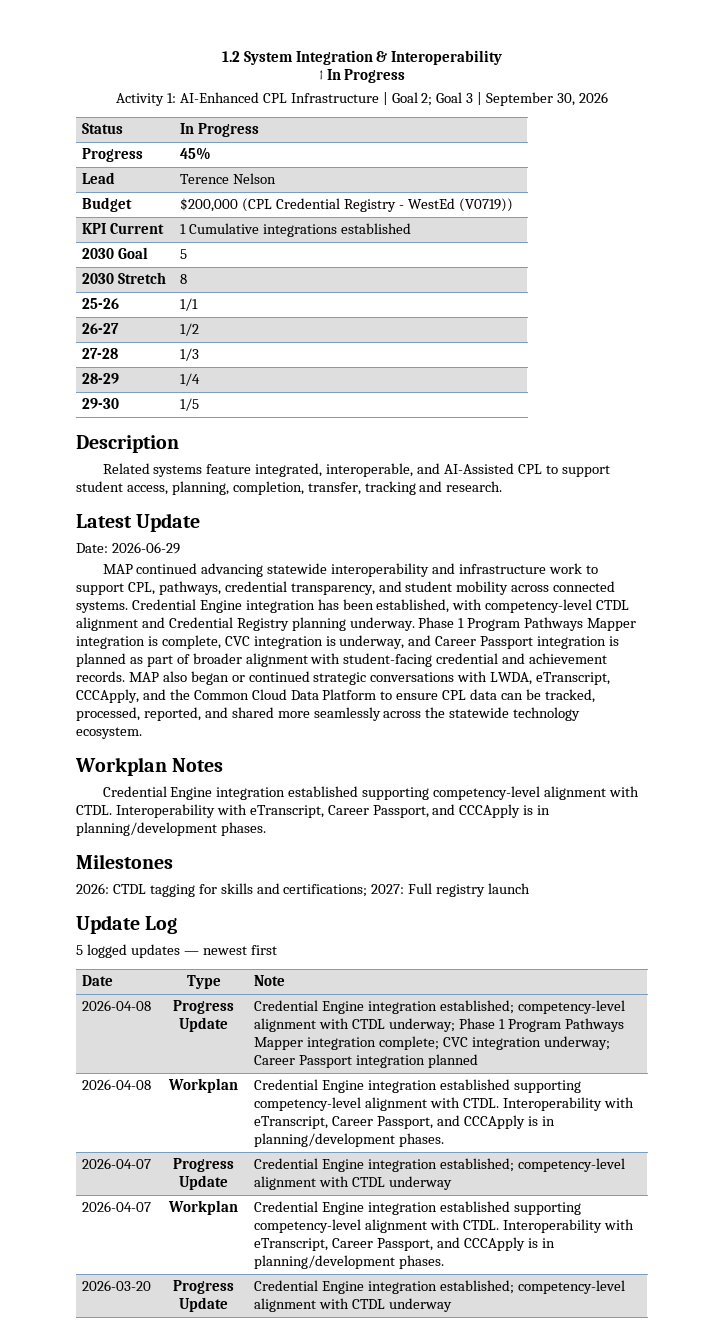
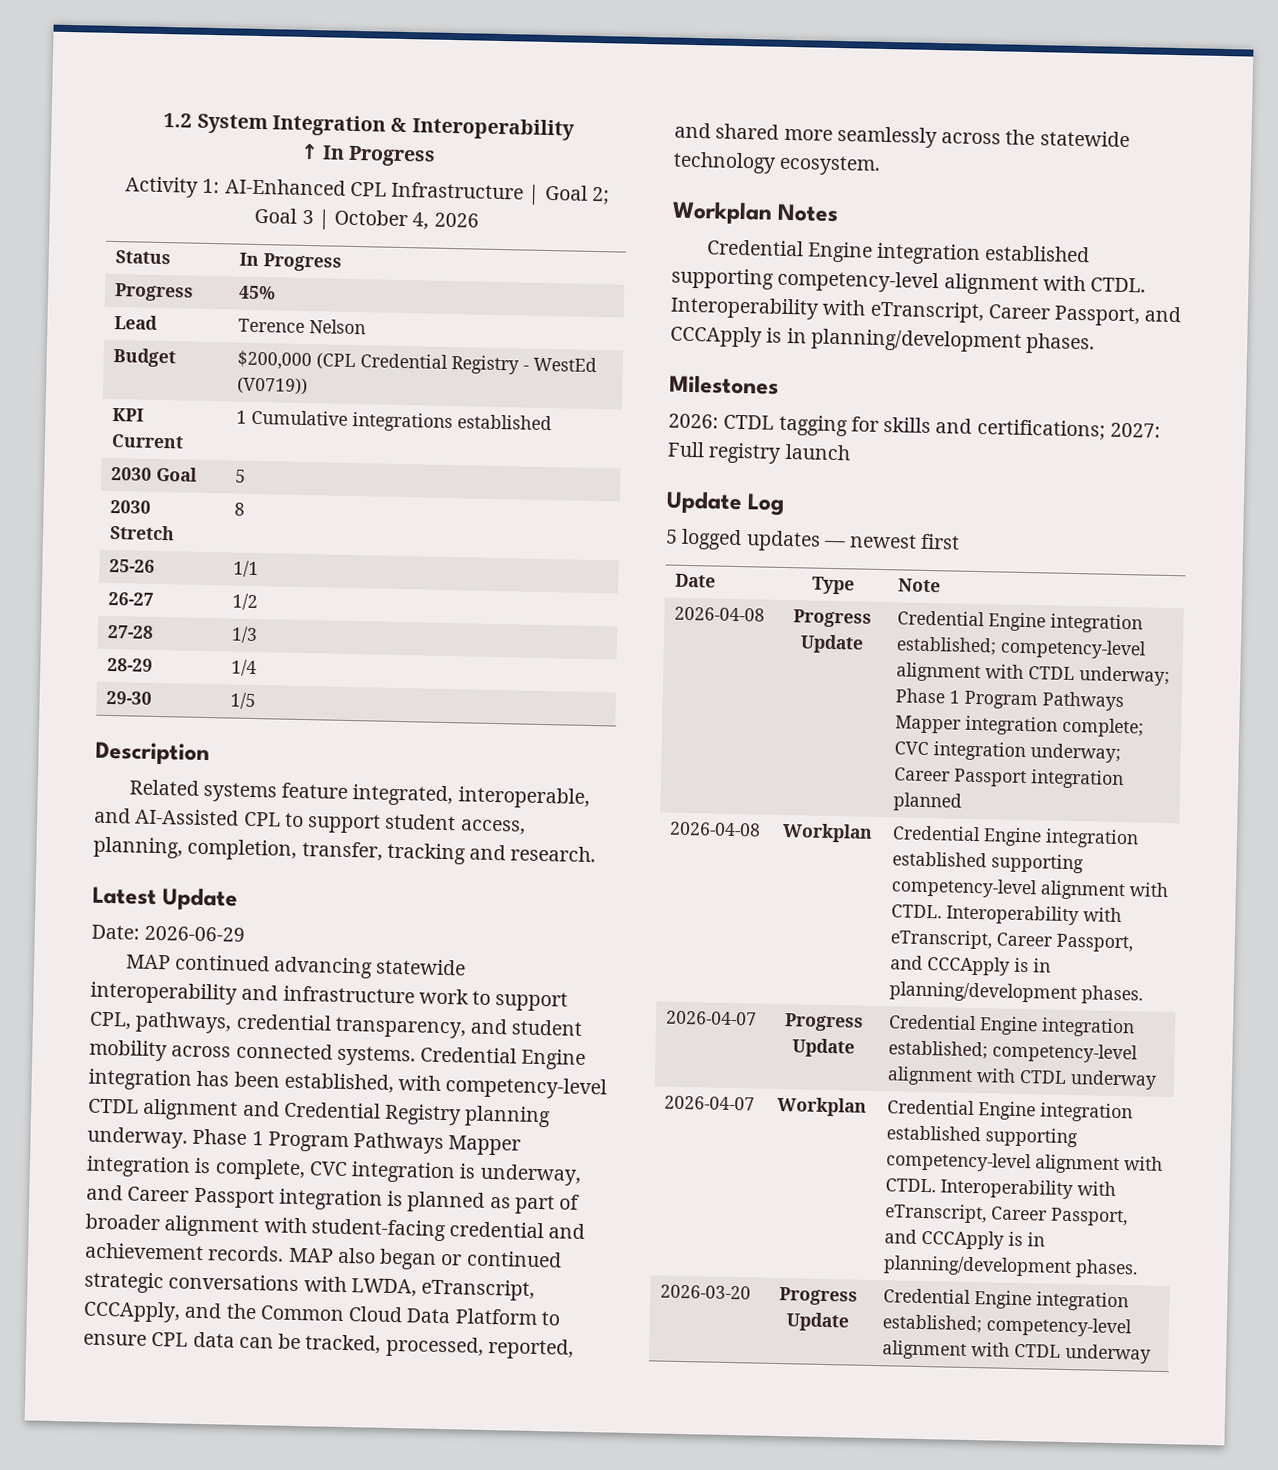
- Activity 1: AI-Enhanced CPL Infrastructure | Goal 2; Goal 3 | September 30, 2026
+ Activity 1: AI-Enhanced CPL Infrastructure | Goal 2; Goal 3 | October 4, 2026

